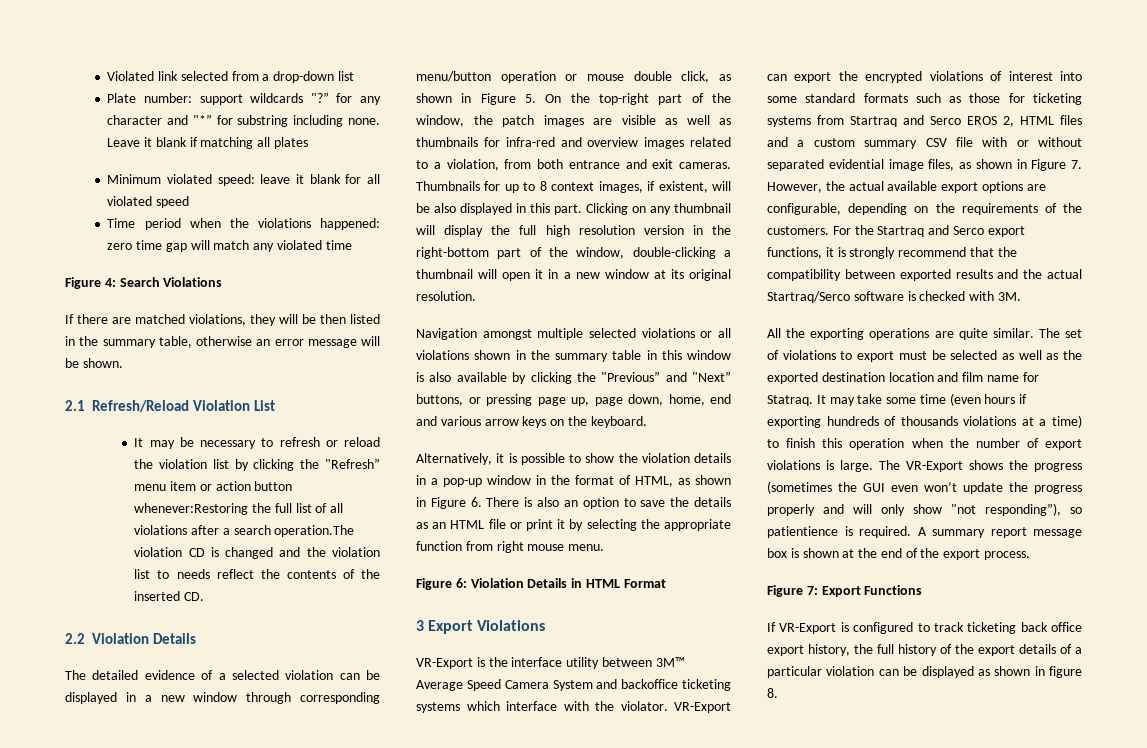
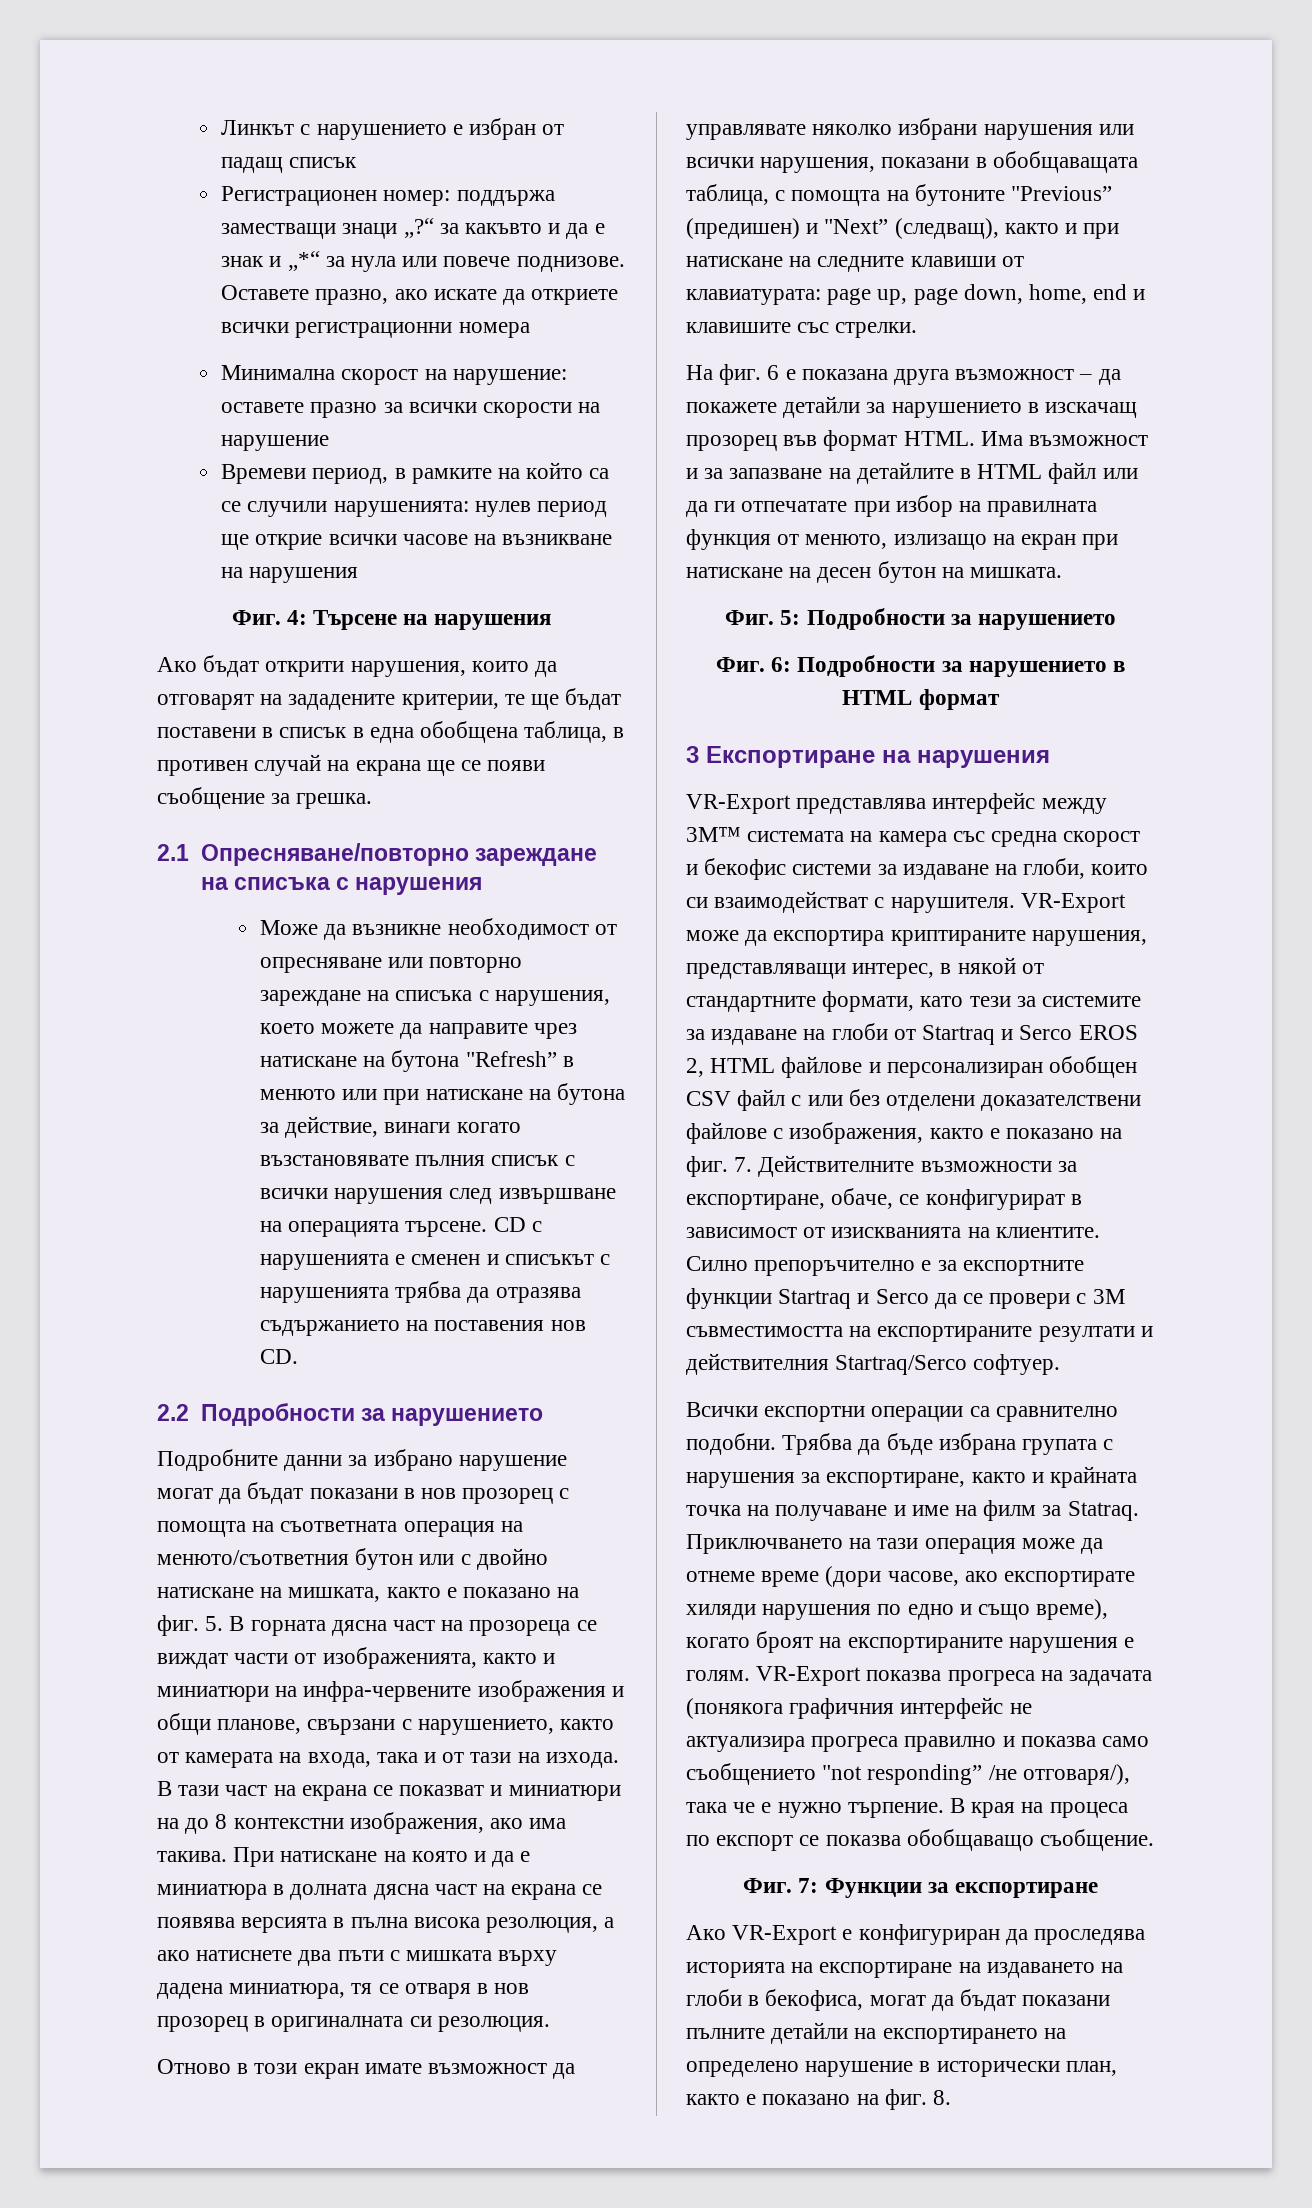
- Violated link selected from a drop-down list
- Plate number: support wildcards "?” for any character and "*” for substring including none. Leave it blank if matching all plates
- Minimum violated speed: leave it blank for all violated speed
- Time period when the violations happened: zero time gap will match any violated time
- Figure 4: Search Violations
- If there are matched violations, they will be then listed in the summary table, otherwise an error message will be shown.
- 2.1 Refresh/Reload Violation List
- It may be necessary to refresh or reload the violation list by clicking the "Refresh” menu item or action button whenever:Restoring the full list of all violations after a search operation.The violation CD is changed and the violation list to needs reflect the contents of the inserted CD.
- 2.2 Violation Details
- The detailed evidence of a selected violation can be displayed in a new window through corresponding menu/button operation or mouse double click, as shown in Figure 5. On the top-right part of the window, the patch images are visible as well as thumbnails for infra-red and overview images related to a violation, from both entrance and exit cameras. Thumbnails for up to 8 context images, if existent, will be also displayed in this part. Clicking on any thumbnail will display the full high resolution version in the right-bottom part of the window, double-clicking a thumbnail will open it in a new window at its original resolution.
- Navigation amongst multiple selected violations or all violations shown in the summary table in this window is also available by clicking the "Previous” and "Next” buttons, or pressing page up, page down, home, end and various arrow keys on the keyboard.
- Alternatively, it is possible to show the violation details in a pop-up window in the format of HTML, as shown in Figure 6. There is also an option to save the details as an HTML file or print it by selecting the appropriate function from right mouse menu.
- Figure 6: Violation Details in HTML Format
- 3 Export Violations
- VR-Export is the interface utility between 3M™ Average Speed Camera System and backoffice ticketing systems which interface with the violator. VR-Export can export the encrypted violations of interest into some standard formats such as those for ticketing systems from Startraq and Serco EROS 2, HTML files and a custom summary CSV file with or without separated evidential image files, as shown in Figure 7. However, the actual available export options are configurable, depending on the requirements of the customers. For the Startraq and Serco export functions, it is strongly recommend that the compatibility between exported results and the actual Startraq/Serco software is checked with 3M.
- All the exporting operations are quite similar. The set of violations to export must be selected as well as the exported destination location and film name for Statraq. It may take some time (even hours if exporting hundreds of thousands violations at a time) to finish this operation when the number of export violations is large. The VR-Export shows the progress (sometimes the GUI even won’t update the progress properly and will only show "not responding”), so patientience is required. A summary report message box is shown at the end of the export process.
- Figure 7: Export Functions
- If VR-Export is configured to track ticketing back office export history, the full history of the export details of a particular violation can be displayed as shown in figure 8.
+ Линкът с нарушението е избран от падащ списък
+ Регистрационен номер: поддържа заместващи знаци „?“ за какъвто и да е знак и „*“ за нула или повече поднизове. Оставете празно, ако искате да откриете всички регистрационни номера
+ Минимална скорост на нарушение: оставете празно за всички скорости на нарушение
+ Времеви период, в рамките на който са се случили нарушенията: нулев период ще открие всички часове на възникване на нарушения
+ Фиг. 4: Търсене на нарушения
+ Ако бъдат открити нарушения, които да отговарят на зададените критерии, те ще бъдат поставени в списък в една обобщена таблица, в противен случай на екрана ще се появи съобщение за грешка.
+ 2.1 Опресняване/повторно зареждане на списъка с нарушения
+ Може да възникне необходимост от опресняване или повторно зареждане на списъка с нарушения, което можете да направите чрез натискане на бутона "Refresh” в менюто или при натискане на бутона за действие, винаги когато възстановявате пълния списък с всички нарушения след извършване на операцията търсене. CD с нарушенията е сменен и списъкът с нарушенията трябва да отразява съдържанието на поставения нов CD.
+ 2.2 Подробности за нарушението
+ Подробните данни за избрано нарушение могат да бъдат показани в нов прозорец с помощта на съответната операция на менюто/съответния бутон или с двойно натискане на мишката, както е показано на фиг. 5. В горната дясна част на прозореца се виждат части от изображенията, както и миниатюри на инфра-червените изображения и общи планове, свързани с нарушението, както от камерата на входа, така и от тази на изхода. В тази част на екрана се показват и миниатюри на до 8 контекстни изображения, ако има такива. При натискане на която и да е миниатюра в долната дясна част на екрана се появява версията в пълна висока резолюция, а ако натиснете два пъти с мишката върху дадена миниатюра, тя се отваря в нов прозорец в оригиналната си резолюция.
+ Отново в този екран имате възможност да управлявате няколко избрани нарушения или всички нарушения, показани в обобщаващата таблица, с помощта на бутоните "Previous” (предишен) и "Next” (следващ), както и при натискане на следните клавиши от клавиатурата: page up, page down, home, end и клавишите със стрелки.
+ На фиг. 6 е показана друга възможност – да покажете детайли за нарушението в изскачащ прозорец във формат HTML. Има възможност и за запазване на детайлите в HTML файл или да ги отпечатате при избор на правилната функция от менюто, излизащо на екран при натискане на десен бутон на мишката.
+ Фиг. 5: Подробности за нарушението
+ Фиг. 6: Подробности за нарушението в HTML формат
+ 3 Експортиране на нарушения
+ VR-Export представлява интерфейс между 3M™ системата на камера със средна скорост и бекофис системи за издаване на глоби, които си взаимодействат с нарушителя. VR-Export може да експортира криптираните нарушения, представляващи интерес, в някой от стандартните формати, като тези за системите за издаване на глоби от Startraq и Serco EROS 2, HTML файлове и персонализиран обобщен CSV файл с или без отделени доказателствени файлове с изображения, както е показано на фиг. 7. Действителните възможности за експортиране, обаче, се конфигурират в зависимост от изискванията на клиентите. Силно препоръчително е за експортните функции Startraq и Serco да се провери с 3М съвместимостта на експортираните резултати и действителния Startraq/Serco софтуер.
+ Всички експортни операции са сравнително подобни. Трябва да бъде избрана групата с нарушения за експортиране, както и крайната точка на получаване и име на филм за Statraq. Приключването на тази операция може да отнеме време (дори часове, ако експортирате хиляди нарушения по едно и също време), когато броят на експортираните нарушения е голям. VR-Export показва прогреса на задачата (понякога графичния интерфейс не актуализира прогреса правилно и показва само съобщението "not responding” /не отговаря/), така че е нужно търпение. В края на процеса по експорт се показва обобщаващо съобщение.
+ Фиг. 7: Функции за експортиране
+ Ако VR-Export е конфигуриран да проследява историята на експортиране на издаването на глоби в бекофиса, могат да бъдат показани пълните детайли на експортирането на определено нарушение в исторически план, както е показано на фиг. 8.

